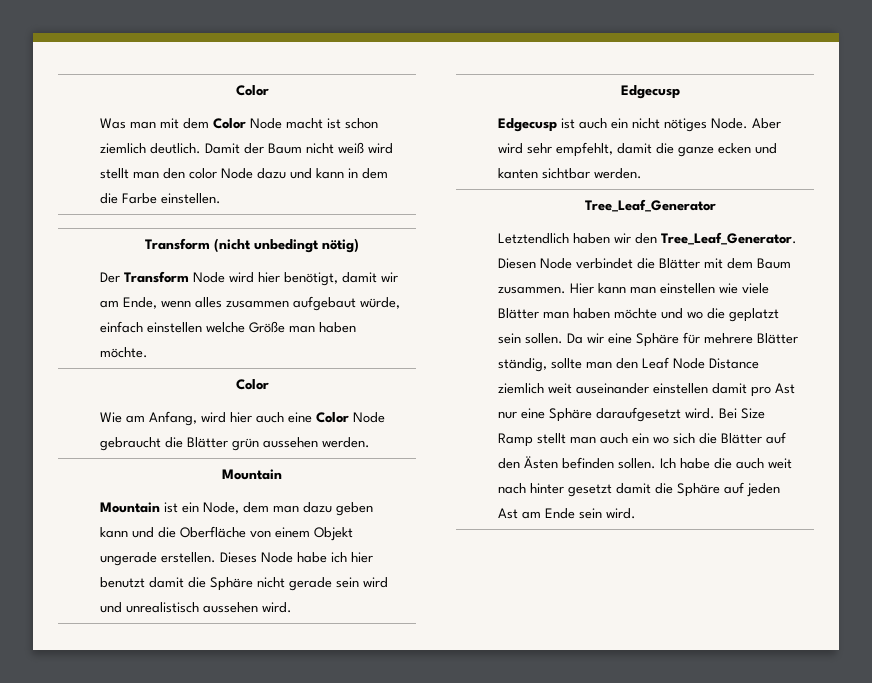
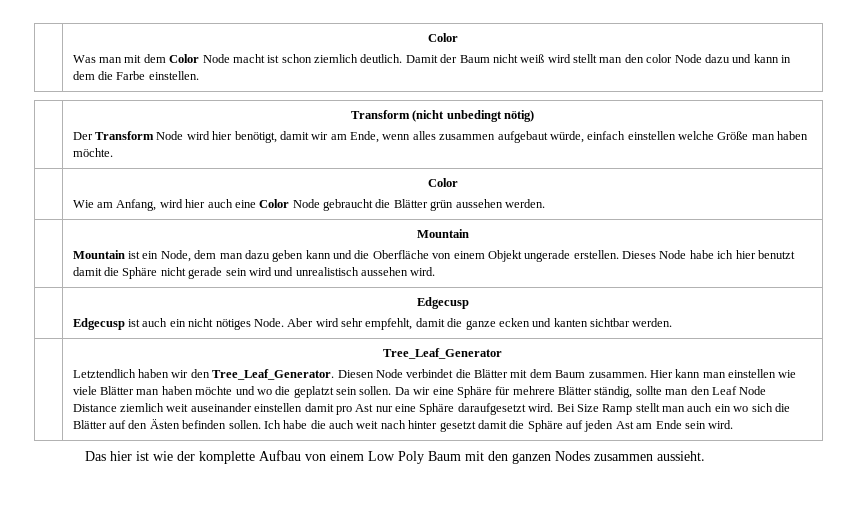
+ Das hier ist wie der komplette Aufbau von einem Low Poly Baum mit den ganzen Nodes zusammen aussieht.

